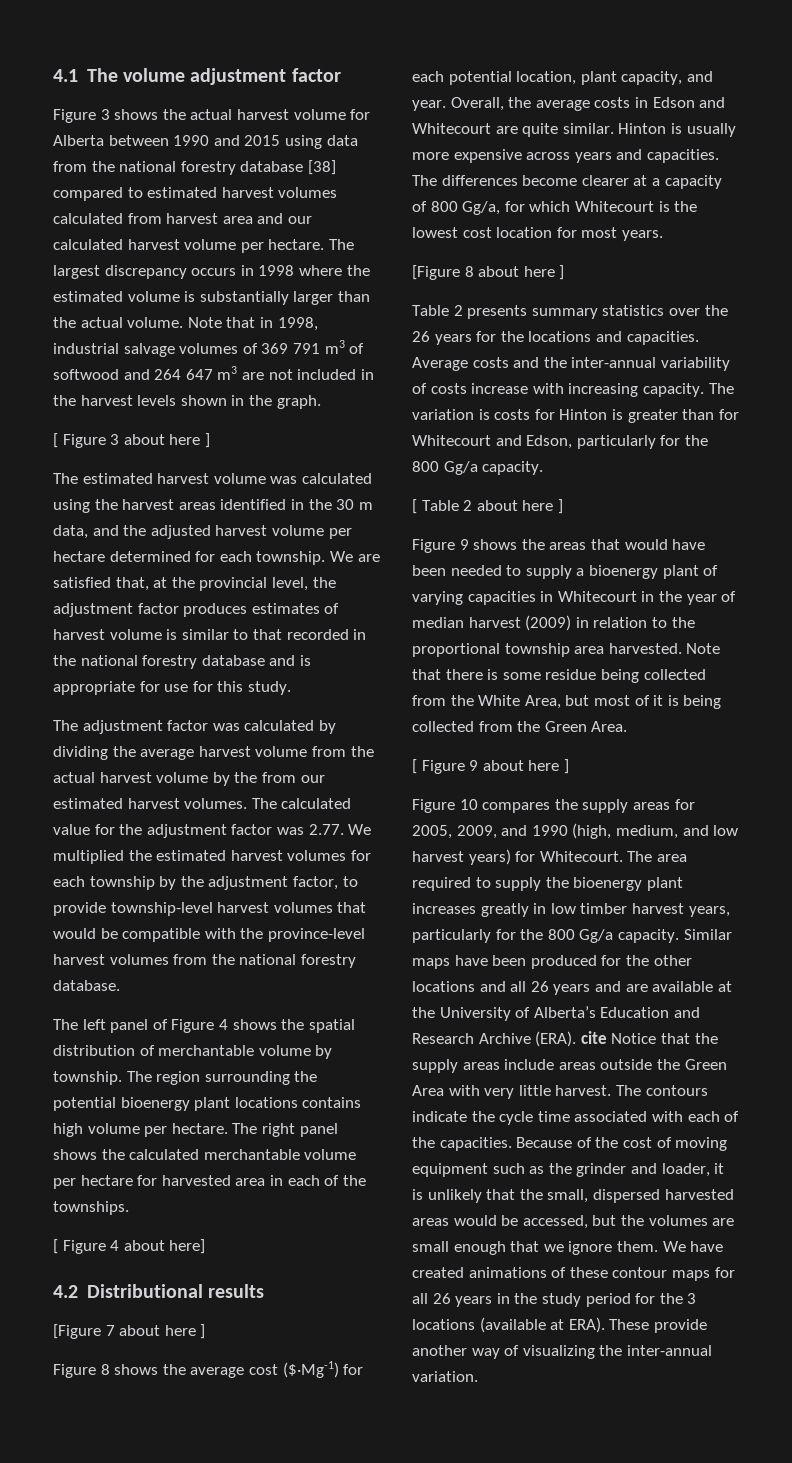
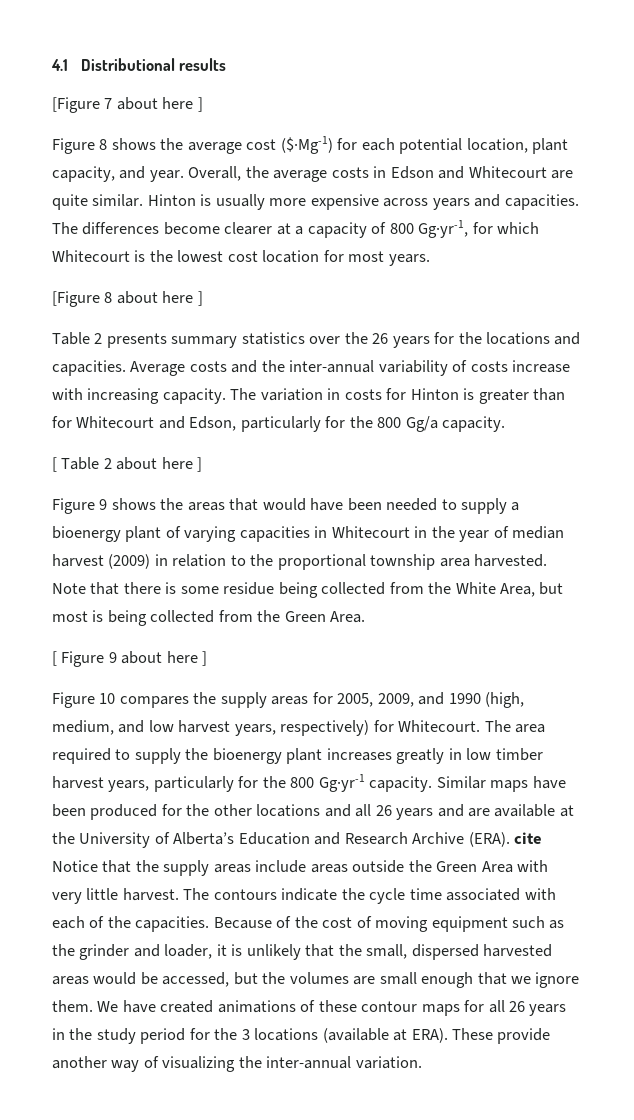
- 4.1 The volume adjustment factor
- Figure 3 shows the actual harvest volume for Alberta between 1990 and 2015 using data from the national forestry database [38] compared to estimated harvest volumes calculated from harvest area and our calculated harvest volume per hectare. The largest discrepancy occurs in 1998 where the estimated volume is substantially larger than the actual volume. Note that in 1998, industrial salvage volumes of 369 791 m3 of softwood and 264 647 m3 are not included in the harvest levels shown in the graph.
- [ Figure 3 about here ]
- The estimated harvest volume was calculated using the harvest areas identified in the 30 m data, and the adjusted harvest volume per hectare determined for each township. We are satisfied that, at the provincial level, the adjustment factor produces estimates of harvest volume is similar to that recorded in the national forestry database and is appropriate for use for this study.
- The adjustment factor was calculated by dividing the average harvest volume from the actual harvest volume by the from our estimated harvest volumes. The calculated value for the adjustment factor was 2.77. We multiplied the estimated harvest volumes for each township by the adjustment factor, to provide township-level harvest volumes that would be compatible with the province-level harvest volumes from the national forestry database.
- The left panel of Figure 4 shows the spatial distribution of merchantable volume by township. The region surrounding the potential bioenergy plant locations contains high volume per hectare. The right panel shows the calculated merchantable volume per hectare for harvested area in each of the townships.
- [ Figure 4 about here]
- 4.2 Distributional results
+ 4.1 Distributional results
- The differences become clearer at a capacity of 800 Gg/a, for which Whitecourt is the lowest cost location for most years.
+ The differences become clearer at a capacity of 800 Gg·yr-1, for which Whitecourt is the lowest cost location for most years.
- The variation is costs for Hinton is greater than for Whitecourt and Edson, particularly for the 800 Gg/a capacity.
+ The variation in costs for Hinton is greater than for Whitecourt and Edson, particularly for the 800 Gg/a capacity.
- Note that there is some residue being collected from the White Area, but most of it is being collected from the Green Area.
+ Note that there is some residue being collected from the White Area, but most is being collected from the Green Area.
- Figure 10 compares the supply areas for 2005, 2009, and 1990 (high, medium, and low harvest years) for Whitecourt.
+ Figure 10 compares the supply areas for 2005, 2009, and 1990 (high, medium, and low harvest years, respectively) for Whitecourt.
- The area required to supply the bioenergy plant increases greatly in low timber harvest years, particularly for the 800 Gg/a capacity.
+ The area required to supply the bioenergy plant increases greatly in low timber harvest years, particularly for the 800 Gg·yr-1 capacity.

